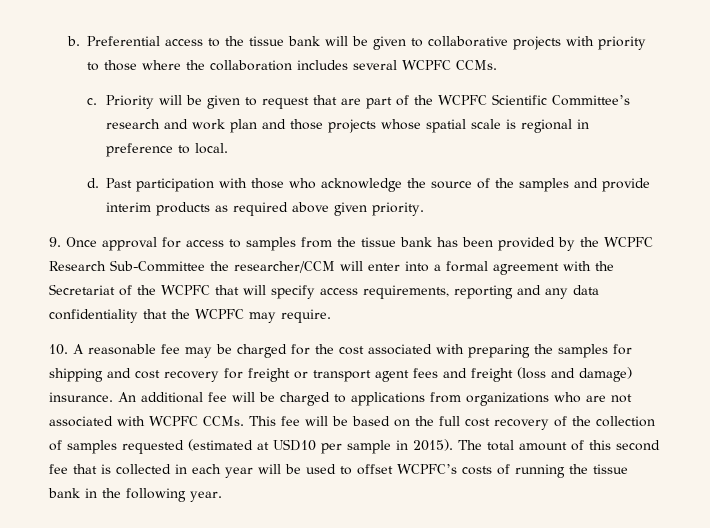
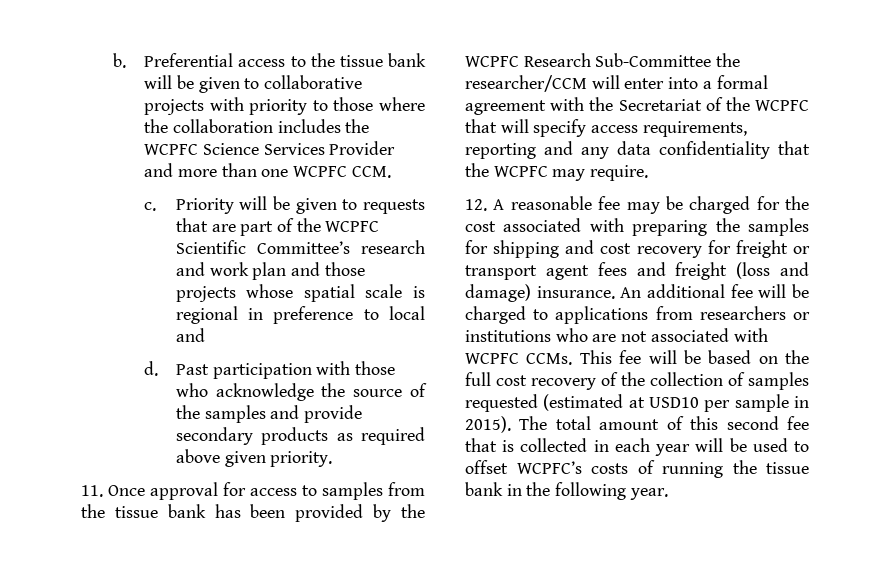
- Preferential access to the tissue bank will be given to collaborative projects with priority to those where the collaboration includes several WCPFC CCMs.
+ Preferential access to the tissue bank will be given to collaborative projects with priority to those where the collaboration includes the WCPFC Science Services Provider and more than one WCPFC CCM.
- Priority will be given to request that are part of the WCPFC Scientific Committee’s research and work plan and those projects whose spatial scale is regional in preference to local.
+ Priority will be given to requests that are part of the WCPFC Scientific Committee’s research and work plan and those projects whose spatial scale is regional in preference to local and
- Past participation with those who acknowledge the source of the samples and provide interim products as required above given priority.
+ Past participation with those who acknowledge the source of the samples and provide secondary products as required above given priority.
- 9. Once approval for access to samples from the tissue bank has been provided by the WCPFC Research Sub-Committee the researcher/CCM will enter into a formal agreement with the Secretariat of the WCPFC that will specify access requirements, reporting and any data confidentiality that the WCPFC may require.
+ 11. Once approval for access to samples from the tissue bank has been provided by the WCPFC Research Sub-Committee the researcher/CCM will enter into a formal agreement with the Secretariat of the WCPFC that will specify access requirements, reporting and any data confidentiality that the WCPFC may require.
- 10. A reasonable fee may be charged for the cost associated with preparing the samples for shipping and cost recovery for freight or transport agent fees and freight (loss and damage) insurance.
+ 12. A reasonable fee may be charged for the cost associated with preparing the samples for shipping and cost recovery for freight or transport agent fees and freight (loss and damage) insurance.
- An additional fee will be charged to applications from organizations who are not associated with WCPFC CCMs.
+ An additional fee will be charged to applications from researchers or institutions who are not associated with WCPFC CCMs.

